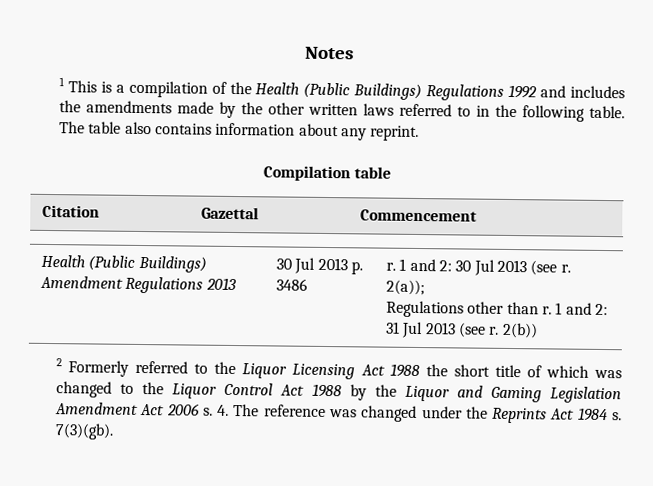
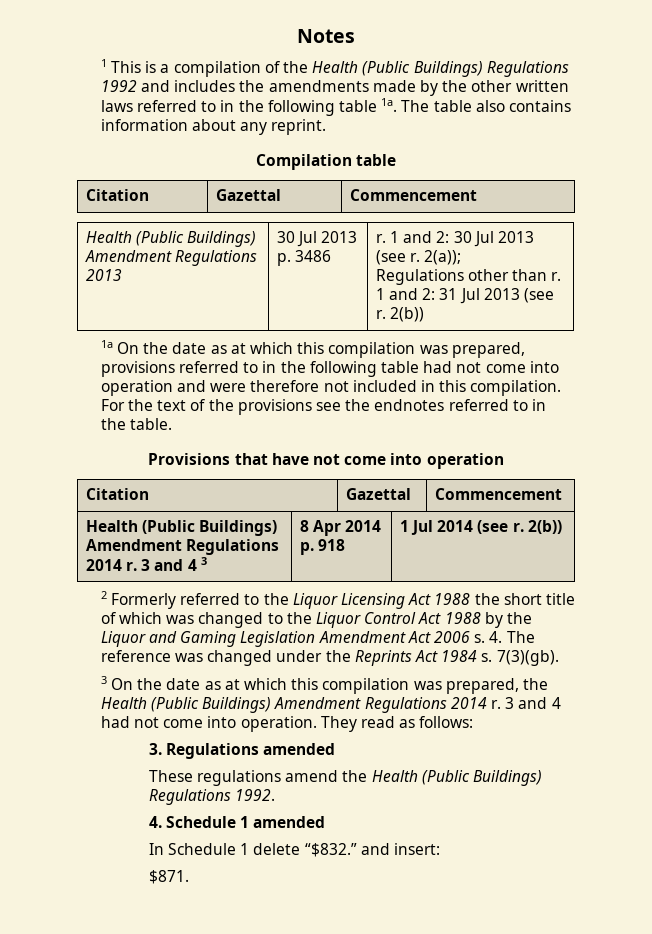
- 1 This is a compilation of the Health (Public Buildings) Regulations 1992 and includes the amendments made by the other written laws referred to in the following table.
+ 1 This is a compilation of the Health (Public Buildings) Regulations 1992 and includes the amendments made by the other written laws referred to in the following table 1a.
+ 1a On the date as at which this compilation was prepared, provisions referred to in the following table had not come into operation and were therefore not included in this compilation. For the text of the provisions see the endnotes referred to in the table.
+ Provisions that have not come into operation
+ Citation | Gazettal | Commencement
+ Health (Public Buildings) Amendment Regulations 2014 r. 3 and 4 3 | 8 Apr 2014 p. 918 | 1 Jul 2014 (see r. 2(b))
+ 3 On the date as at which this compilation was prepared, the Health (Public Buildings) Amendment Regulations 2014 r. 3 and 4 had not come into operation. They read as follows:
+ 3. Regulations amended
+ These regulations amend the Health (Public Buildings) Regulations 1992.
+ 4. Schedule 1 amended
+ In Schedule 1 delete “$832.” and insert:
+ $871.

